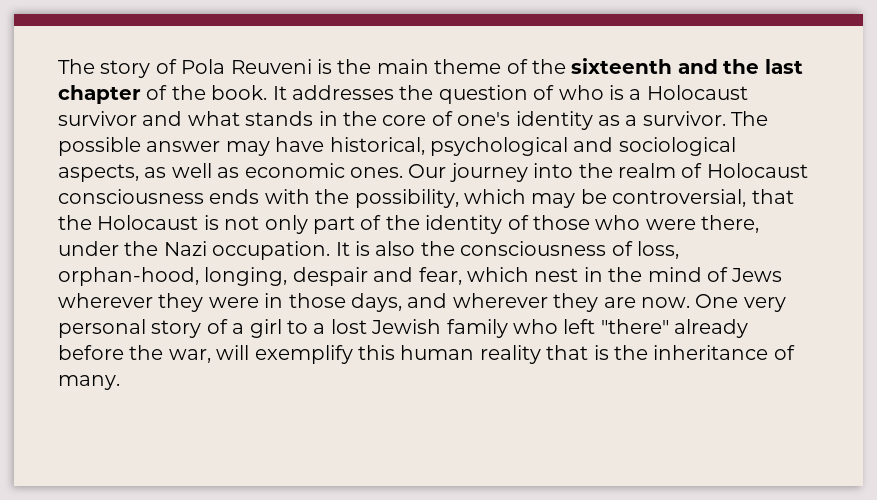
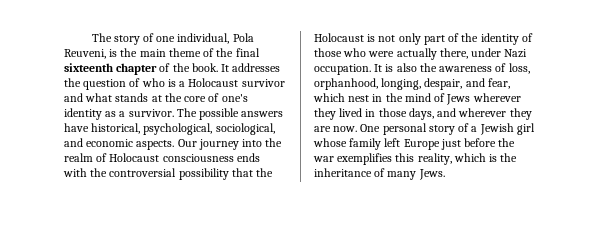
- The story of Pola Reuveni is the main theme of the sixteenth and the last chapter of the book.
+ The story of one individual, Pola Reuveni, is the main theme of the final sixteenth chapter of the book.
- It addresses the question of who is a Holocaust survivor and what stands in the core of one's identity as a survivor.
+ It addresses the question of who is a Holocaust survivor and what stands at the core of one's identity as a survivor.
- The possible answer may have historical, psychological and sociological aspects, as well as economic ones.
+ The possible answers have historical, psychological, sociological, and economic aspects.
- Our journey into the realm of Holocaust consciousness ends with the possibility, which may be controversial, that the Holocaust is not only part of the identity of those who were there, under the Nazi occupation.
+ Our journey into the realm of Holocaust consciousness ends with the controversial possibility that the Holocaust is not only part of the identity of those who were actually there, under Nazi occupation.
- It is also the consciousness of loss, orphan-hood, longing, despair and fear, which nest in the mind of Jews wherever they were in those days, and wherever they are now.
+ It is also the awareness of loss, orphanhood, longing, despair, and fear, which nest in the mind of Jews wherever they lived in those days, and wherever they are now.
- One very personal story of a girl to a lost Jewish family who left "there" already before the war, will exemplify this human reality that is the inheritance of many.
+ One personal story of a Jewish girl whose family left Europe just before the war exemplifies this reality, which is the inheritance of many Jews.

